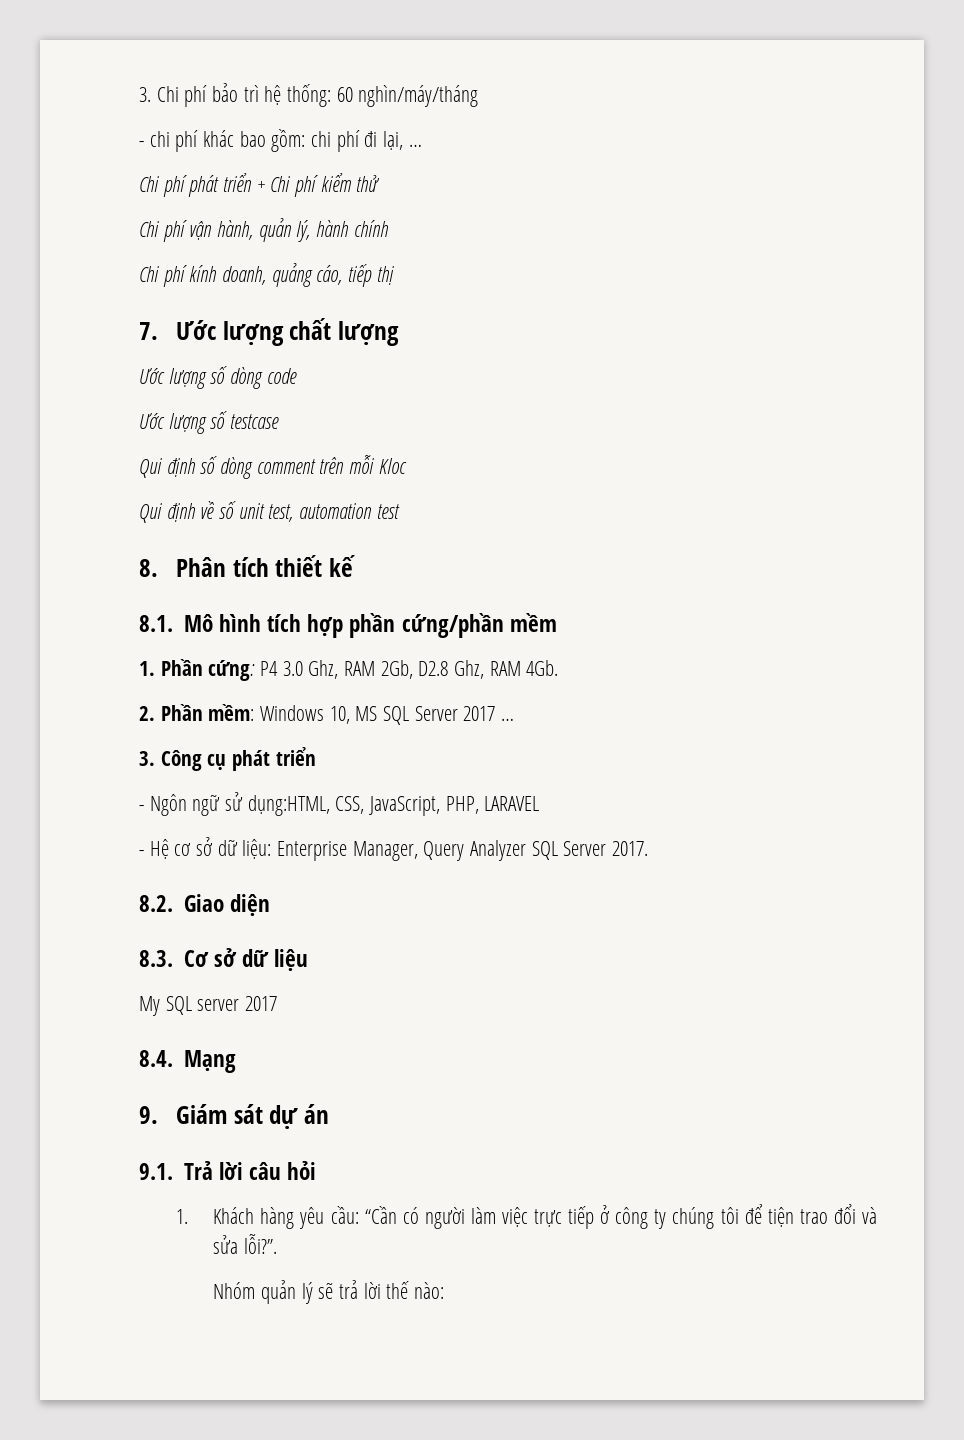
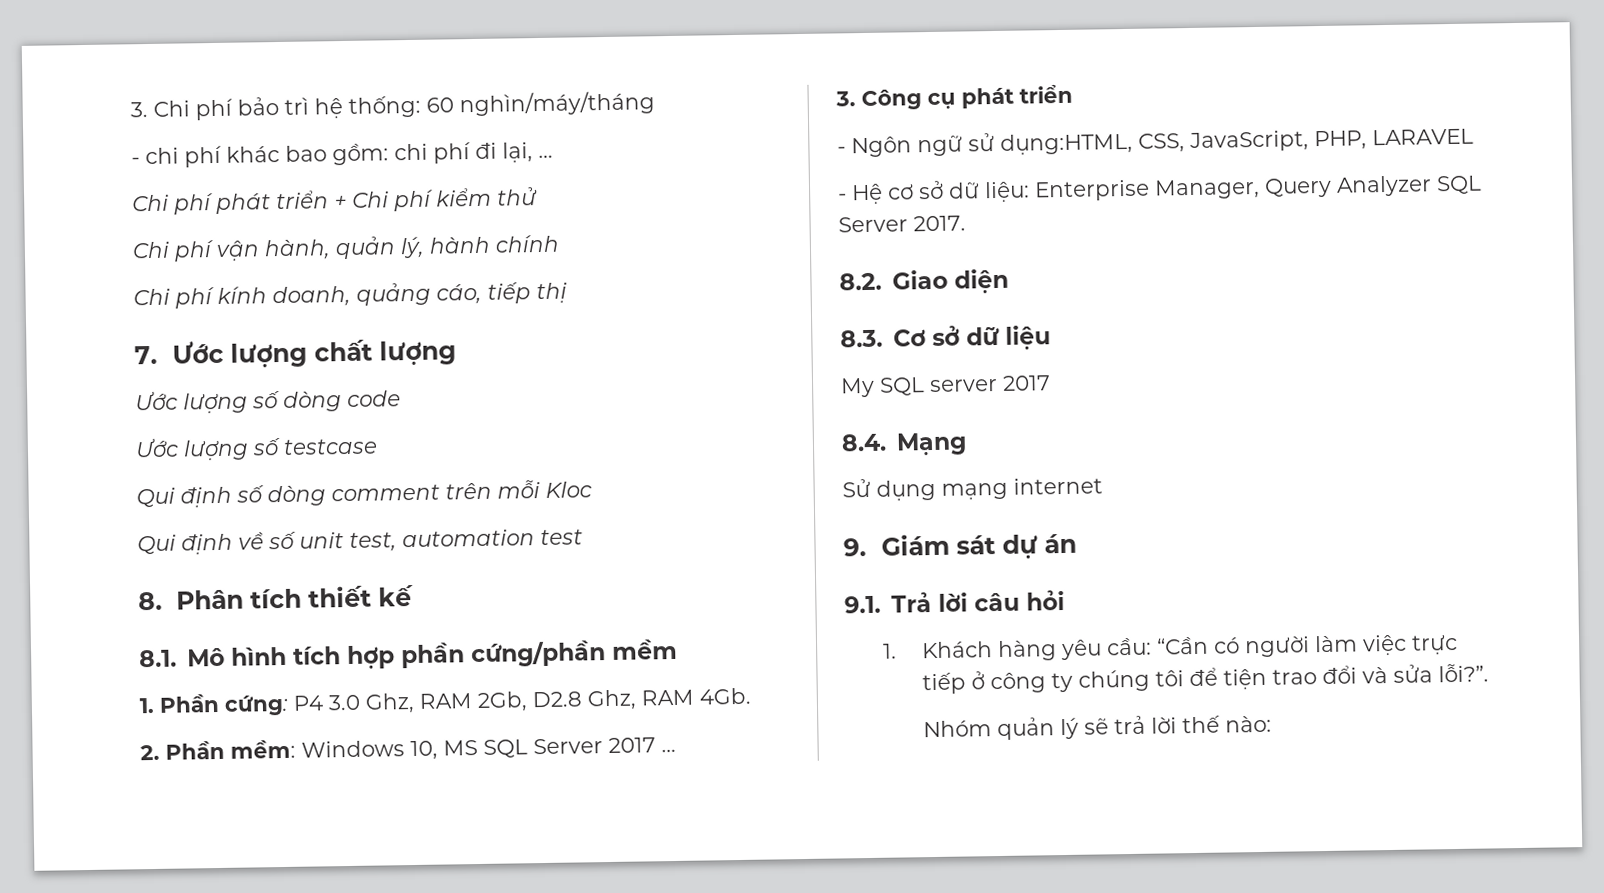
+ Sử dụng mạng internet

